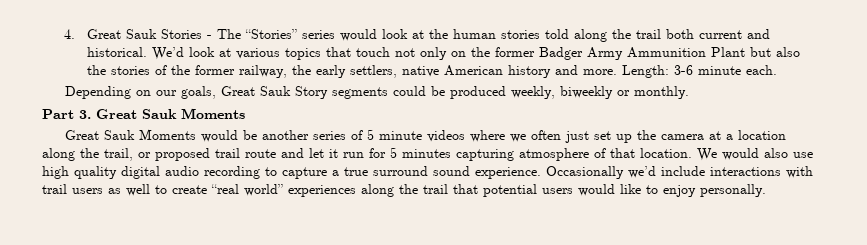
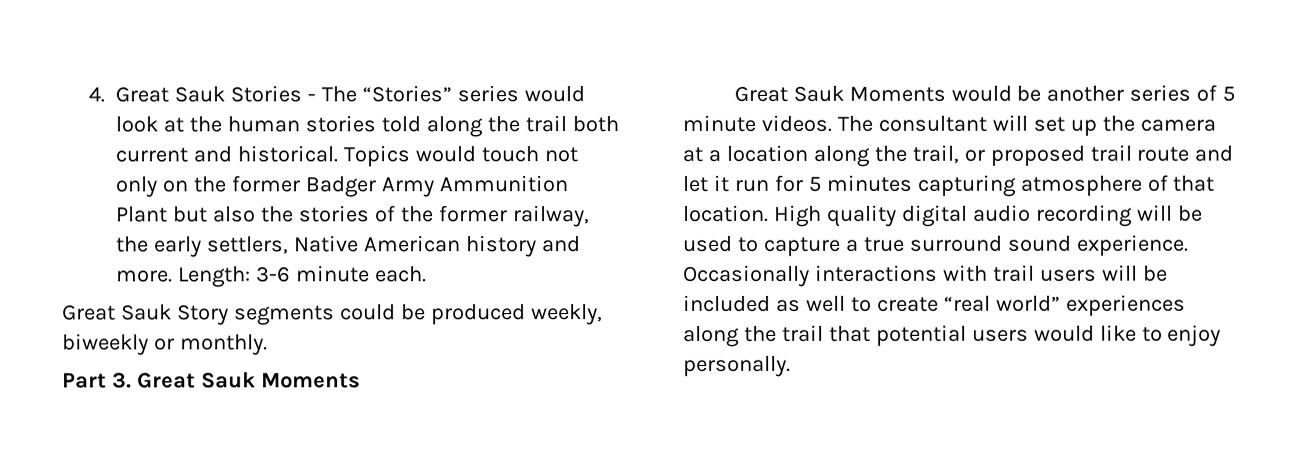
- We’d look at various topics that touch not only on the former Badger Army Ammunition Plant but also the stories of the former railway, the early settlers, native American history and more.
+ Topics would touch not only on the former Badger Army Ammunition Plant but also the stories of the former railway, the early settlers, Native American history and more.
- Depending on our goals, Great Sauk Story segments could be produced weekly, biweekly or monthly.
+ Great Sauk Story segments could be produced weekly, biweekly or monthly.
- Great Sauk Moments would be another series of 5 minute videos where we often just set up the camera at a location along the trail, or proposed trail route and let it run for 5 minutes capturing atmosphere of that location.
+ Great Sauk Moments would be another series of 5 minute videos. The consultant will set up the camera at a location along the trail, or proposed trail route and let it run for 5 minutes capturing atmosphere of that location.
- We would also use high quality digital audio recording to capture a true surround sound experience.
+ High quality digital audio recording will be used to capture a true surround sound experience.
- Occasionally we’d include interactions with trail users as well to create “real world” experiences along the trail that potential users would like to enjoy personally.
+ Occasionally interactions with trail users will be included as well to create “real world” experiences along the trail that potential users would like to enjoy personally.

